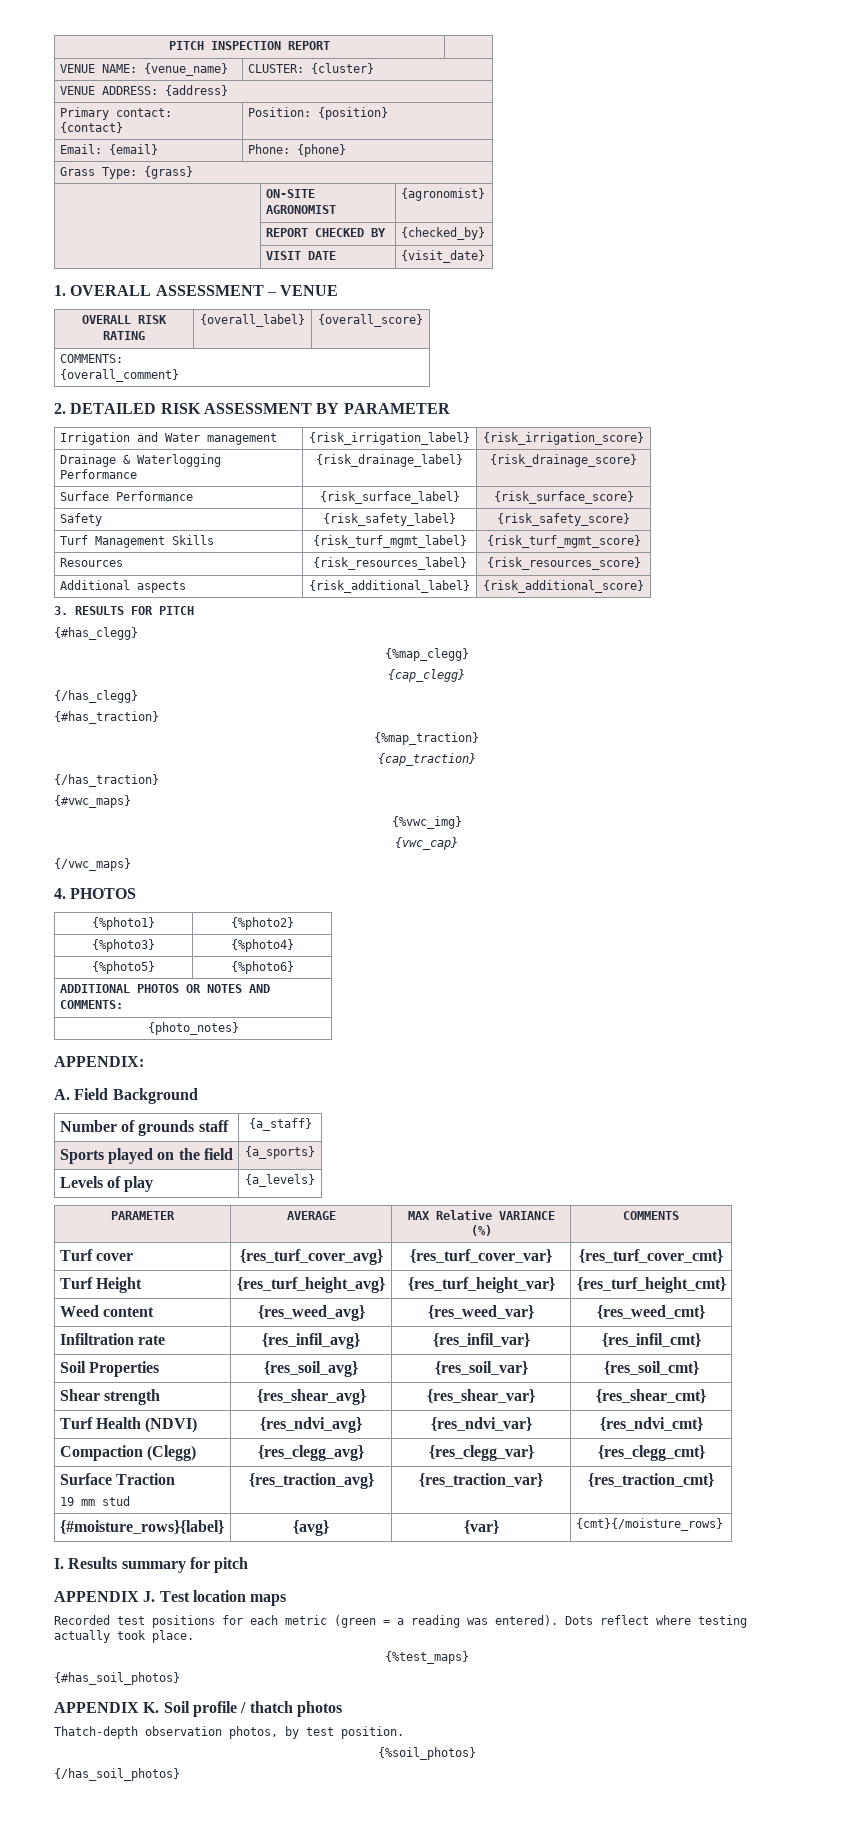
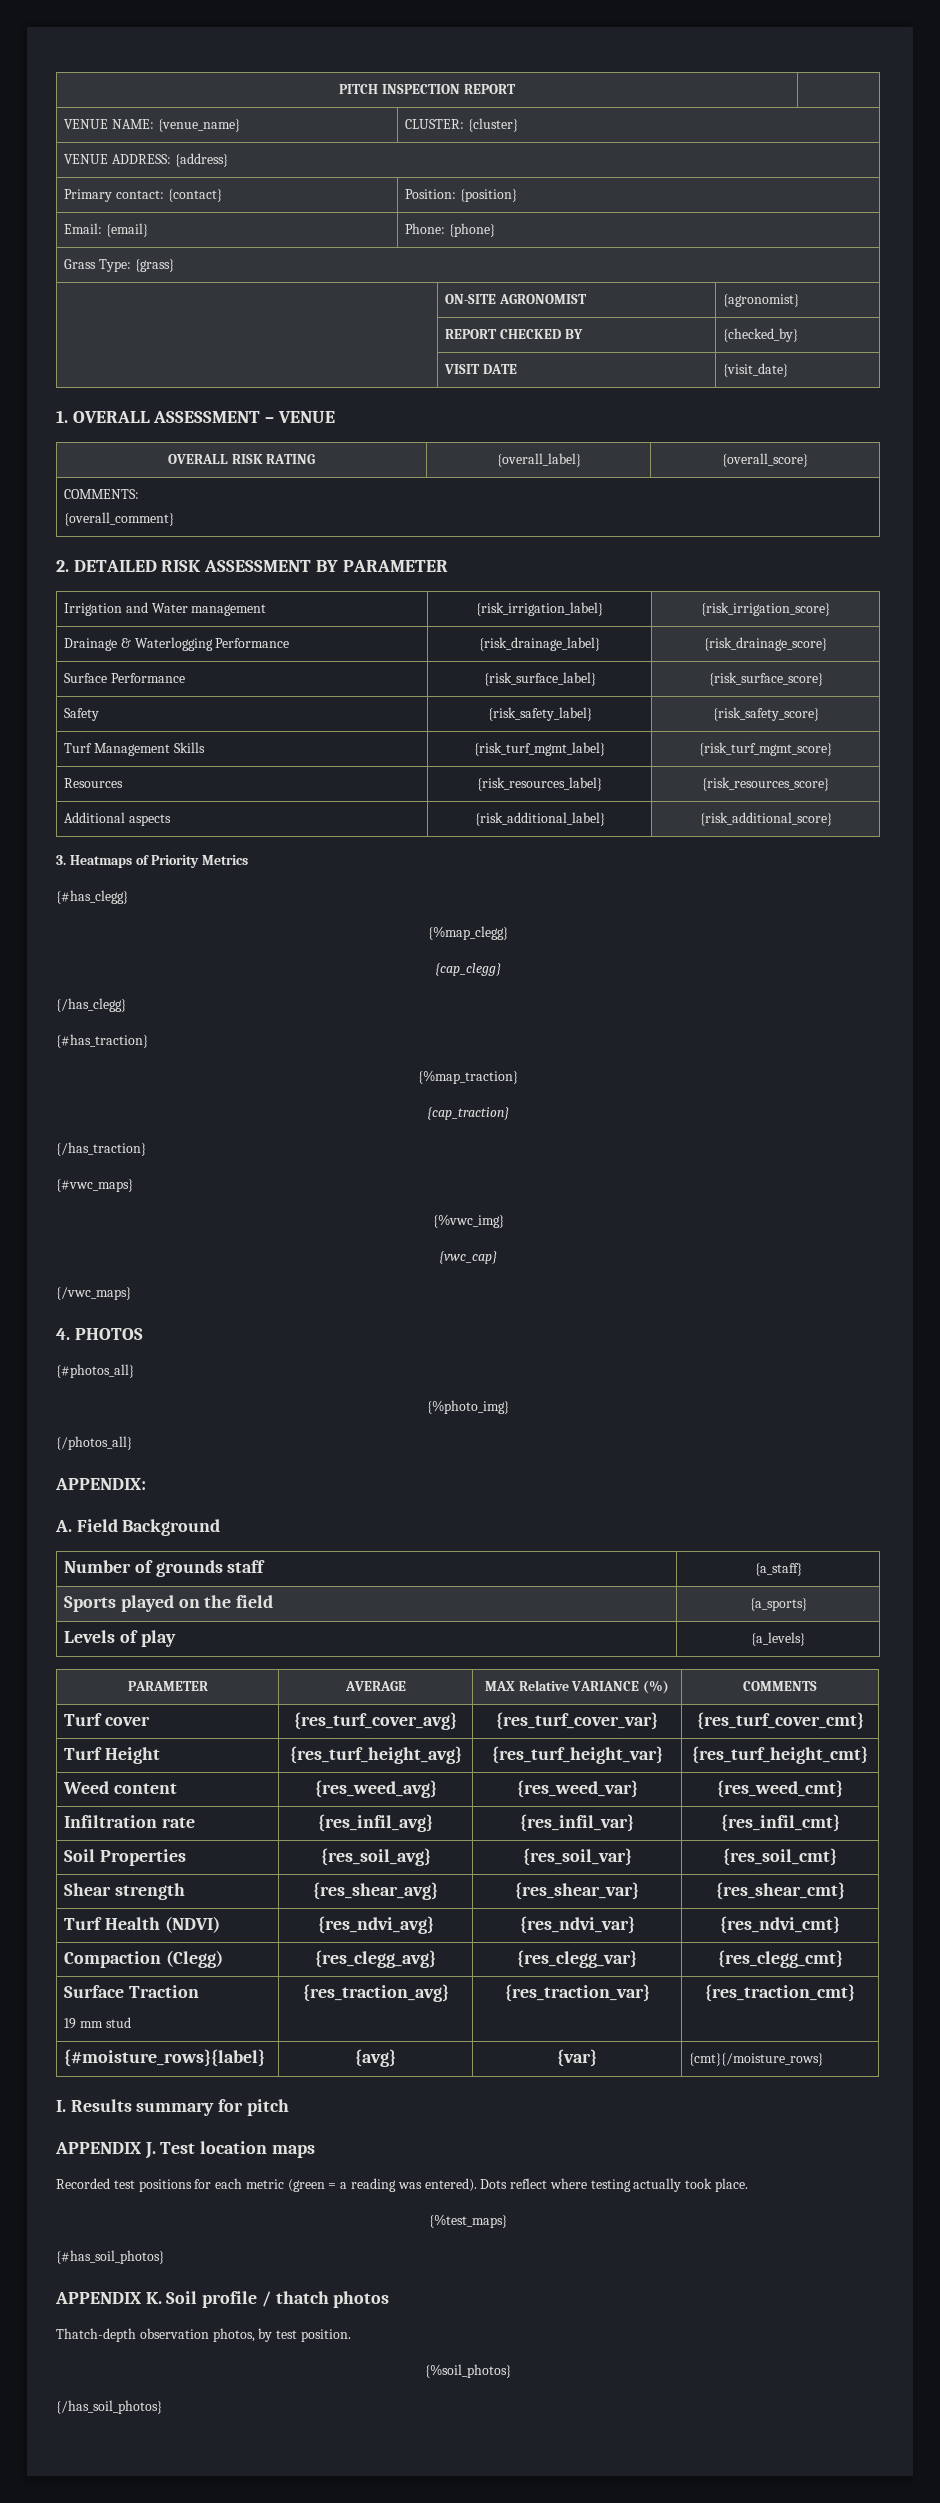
- 3. RESULTS FOR PITCH
+ 3. Heatmaps of Priority Metrics
- {%photo1} | {%photo2}
- {%photo3} | {%photo4}
- {%photo5} | {%photo6}
- ADDITIONAL PHOTOS OR NOTES AND COMMENTS:
- {photo_notes}
+ {#photos_all}
+ {%photo_img}
+ {/photos_all}

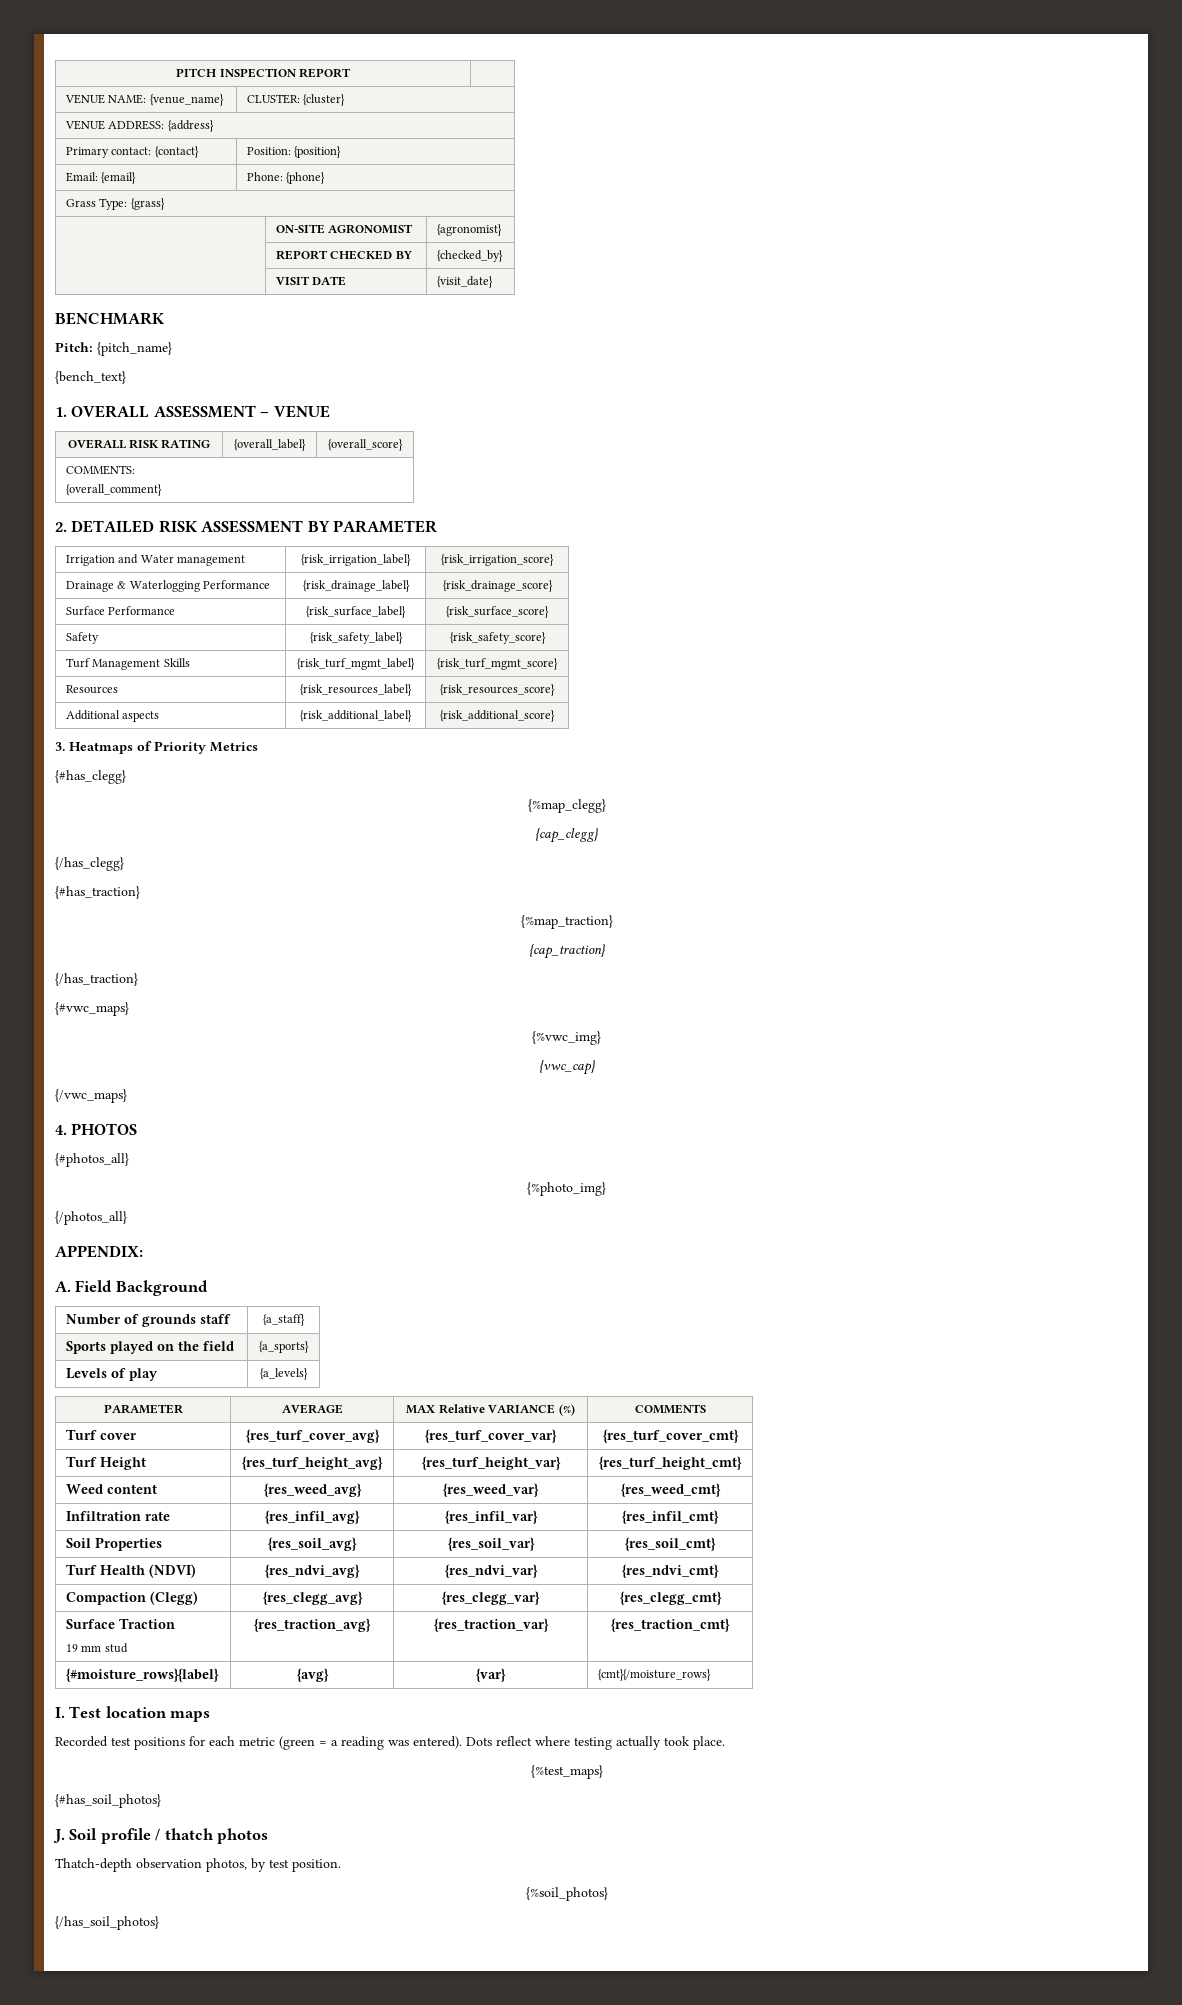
+ BENCHMARK
+ Pitch: {pitch_name}
+ {bench_text}
- Shear strength | {res_shear_avg} | {res_shear_var} | {res_shear_cmt}
- I. Results summary for pitch
- APPENDIX J. Test location maps
+ I. Test location maps
- APPENDIX K. Soil profile / thatch photos
+ J. Soil profile / thatch photos

